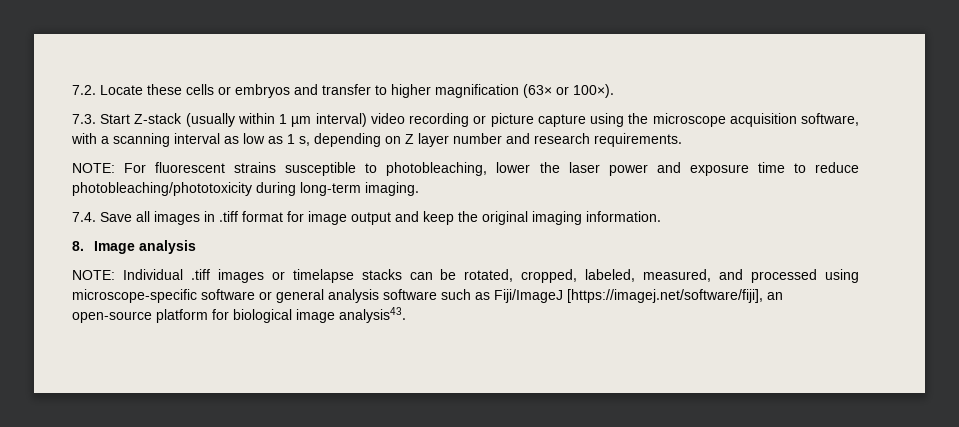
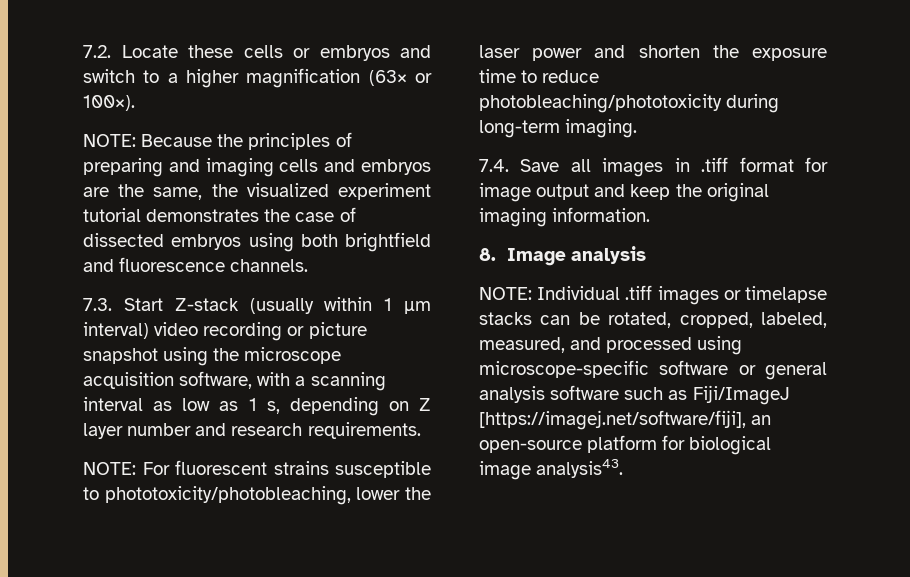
- 7.2. Locate these cells or embryos and transfer to higher magnification (63× or 100×).
+ 7.2. Locate these cells or embryos and switch to a higher magnification (63× or 100×).
+ NOTE: Because the principles of preparing and imaging cells and embryos are the same, the visualized experiment tutorial demonstrates the case of dissected embryos using both brightfield and fluorescence channels.
- 7.3. Start Z-stack (usually within 1 µm interval) video recording or picture capture using the microscope acquisition software, with a scanning interval as low as 1 s, depending on Z layer number and research requirements.
+ 7.3. Start Z-stack (usually within 1 µm interval) video recording or picture snapshot using the microscope acquisition software, with a scanning interval as low as 1 s, depending on Z layer number and research requirements.
- NOTE: For fluorescent strains susceptible to photobleaching, lower the laser power and exposure time to reduce photobleaching/phototoxicity during long-term imaging.
+ NOTE: For fluorescent strains susceptible to phototoxicity/photobleaching, lower the laser power and shorten the exposure time to reduce photobleaching/phototoxicity during long-term imaging.

